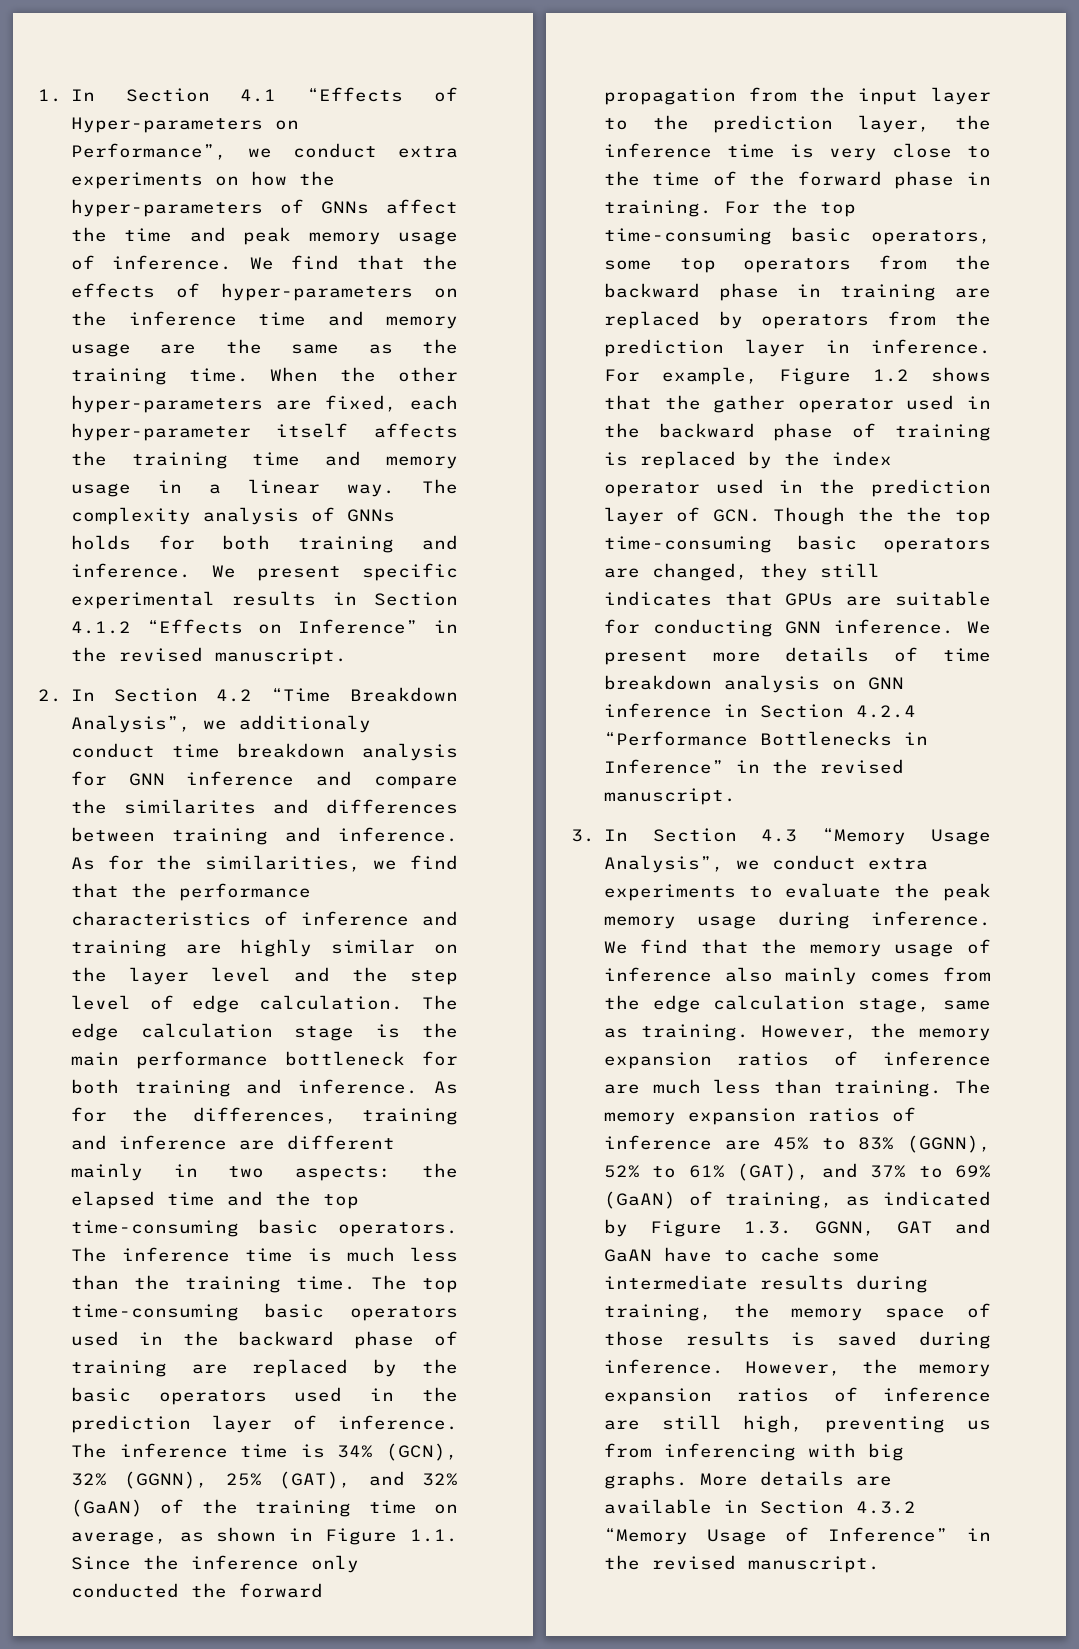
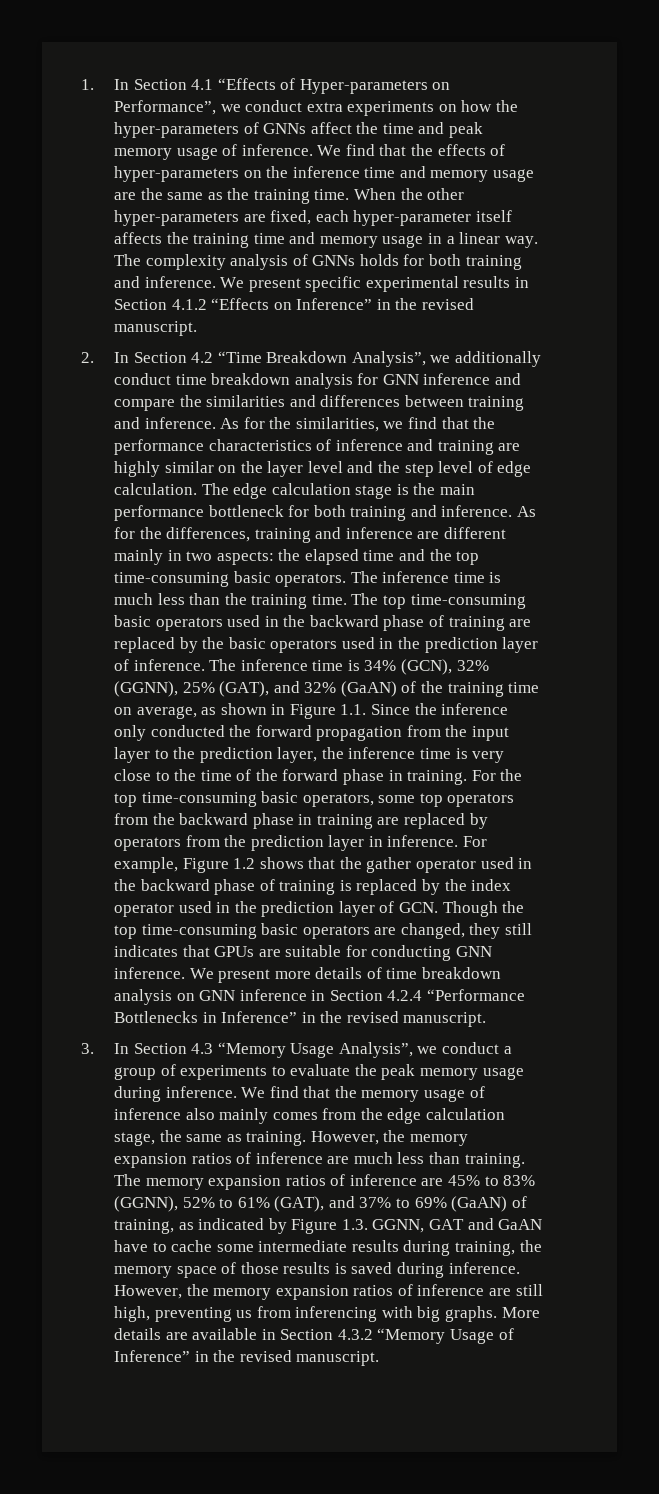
- 2. In Section 4.2 “Time Breakdown Analysis”, we additionaly conduct time breakdown analysis for GNN inference and compare the similarites and differences between training and inference.
+ 2. In Section 4.2 “Time Breakdown Analysis”, we additionally conduct time breakdown analysis for GNN inference and compare the similarities and differences between training and inference.
- For example, Figure 1.2 shows that the gather operator used in the backward phase of training is replaced by the index operator used in the prediction layer of GCN. Though the the top time-consuming basic operators are changed, they still indicates that GPUs are suitable for conducting GNN inference.
+ For example, Figure 1.2 shows that the gather operator used in the backward phase of training is replaced by the index operator used in the prediction layer of GCN. Though the top time-consuming basic operators are changed, they still indicates that GPUs are suitable for conducting GNN inference.
- 3. In Section 4.3 “Memory Usage Analysis”, we conduct extra experiments to evaluate the peak memory usage during inference.
+ 3. In Section 4.3 “Memory Usage Analysis”, we conduct a group of experiments to evaluate the peak memory usage during inference.
- We find that the memory usage of inference also mainly comes from the edge calculation stage, same as training.
+ We find that the memory usage of inference also mainly comes from the edge calculation stage, the same as training.

